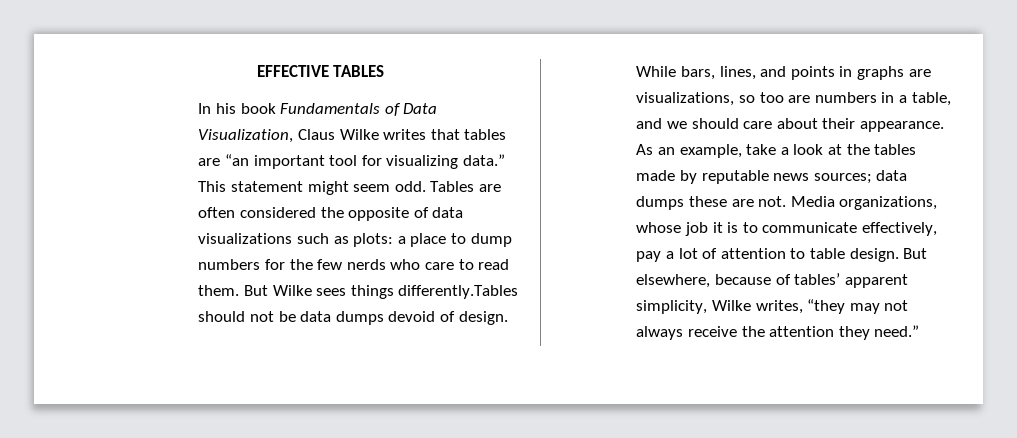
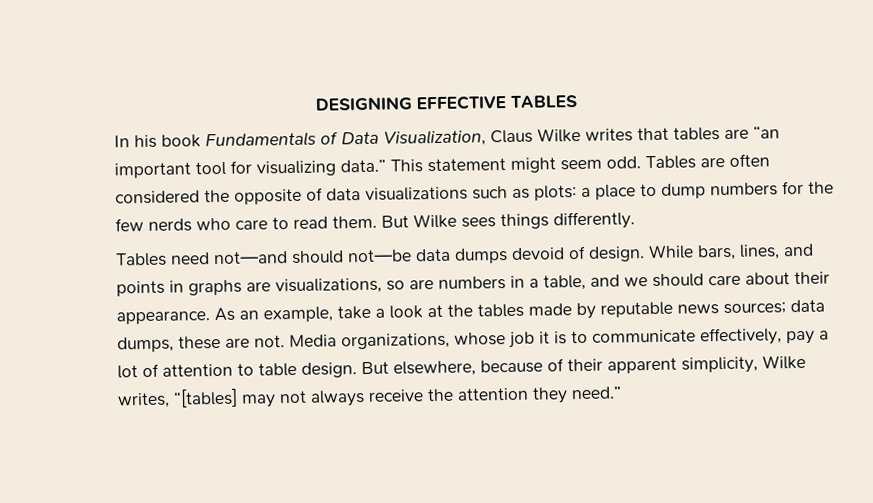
- EFFECTIVE TABLES
+ DESIGNING EFFECTIVE TABLES
- But Wilke sees things differently.Tables should not be data dumps devoid of design.
+ But Wilke sees things differently.
+ Tables need not—and should not—be data dumps devoid of design.
- While bars, lines, and points in graphs are visualizations, so too are numbers in a table, and we should care about their appearance.
+ While bars, lines, and points in graphs are visualizations, so are numbers in a table, and we should care about their appearance.
- As an example, take a look at the tables made by reputable news sources; data dumps these are not.
+ As an example, take a look at the tables made by reputable news sources; data dumps, these are not.
- But elsewhere, because of tables’ apparent simplicity, Wilke writes, “they may not always receive the attention they need.”
+ But elsewhere, because of their apparent simplicity, Wilke writes, “[tables] may not always receive the attention they need.”

